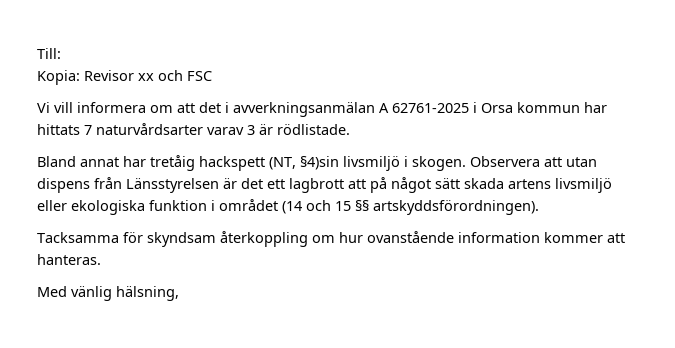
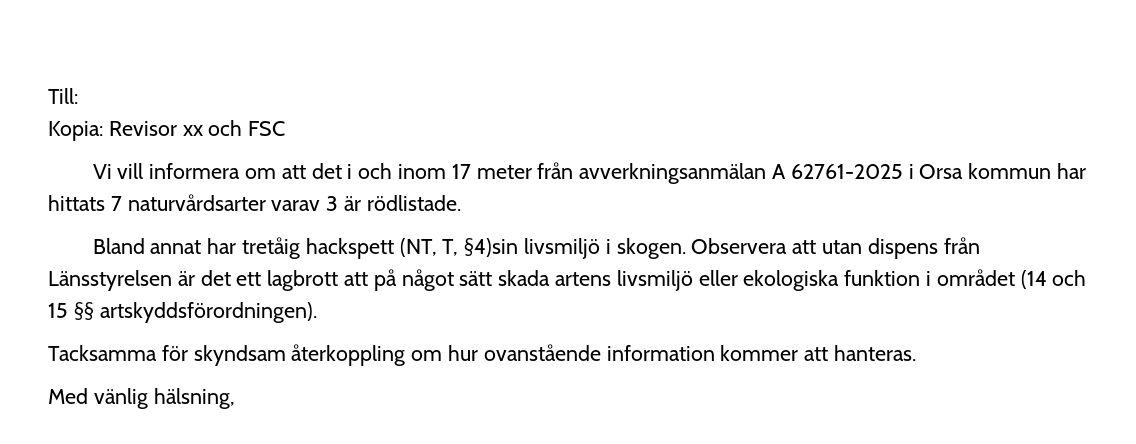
- Vi vill informera om att det i avverkningsanmälan A 62761-2025 i Orsa kommun har hittats 7 naturvårdsarter varav 3 är rödlistade.
+ Vi vill informera om att det i och inom 17 meter från avverkningsanmälan A 62761-2025 i Orsa kommun har hittats 7 naturvårdsarter varav 3 är rödlistade.
- Bland annat har tretåig hackspett (NT, §4)sin livsmiljö i skogen.
+ Bland annat har tretåig hackspett (NT, T, §4)sin livsmiljö i skogen.

